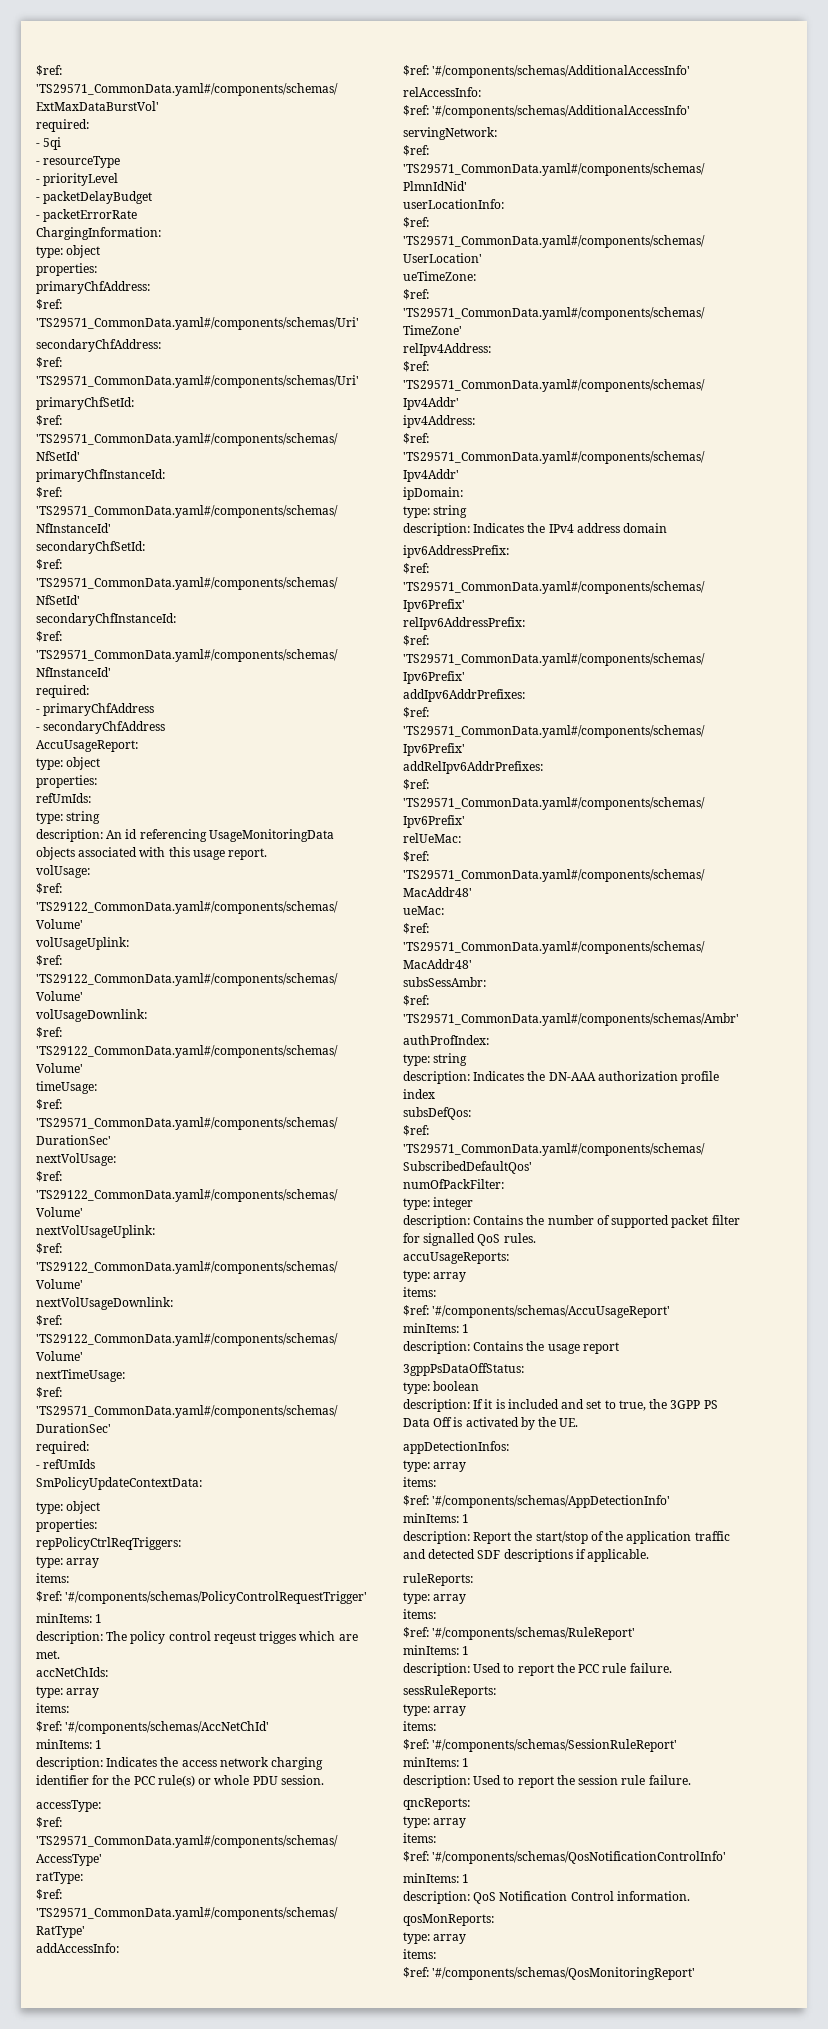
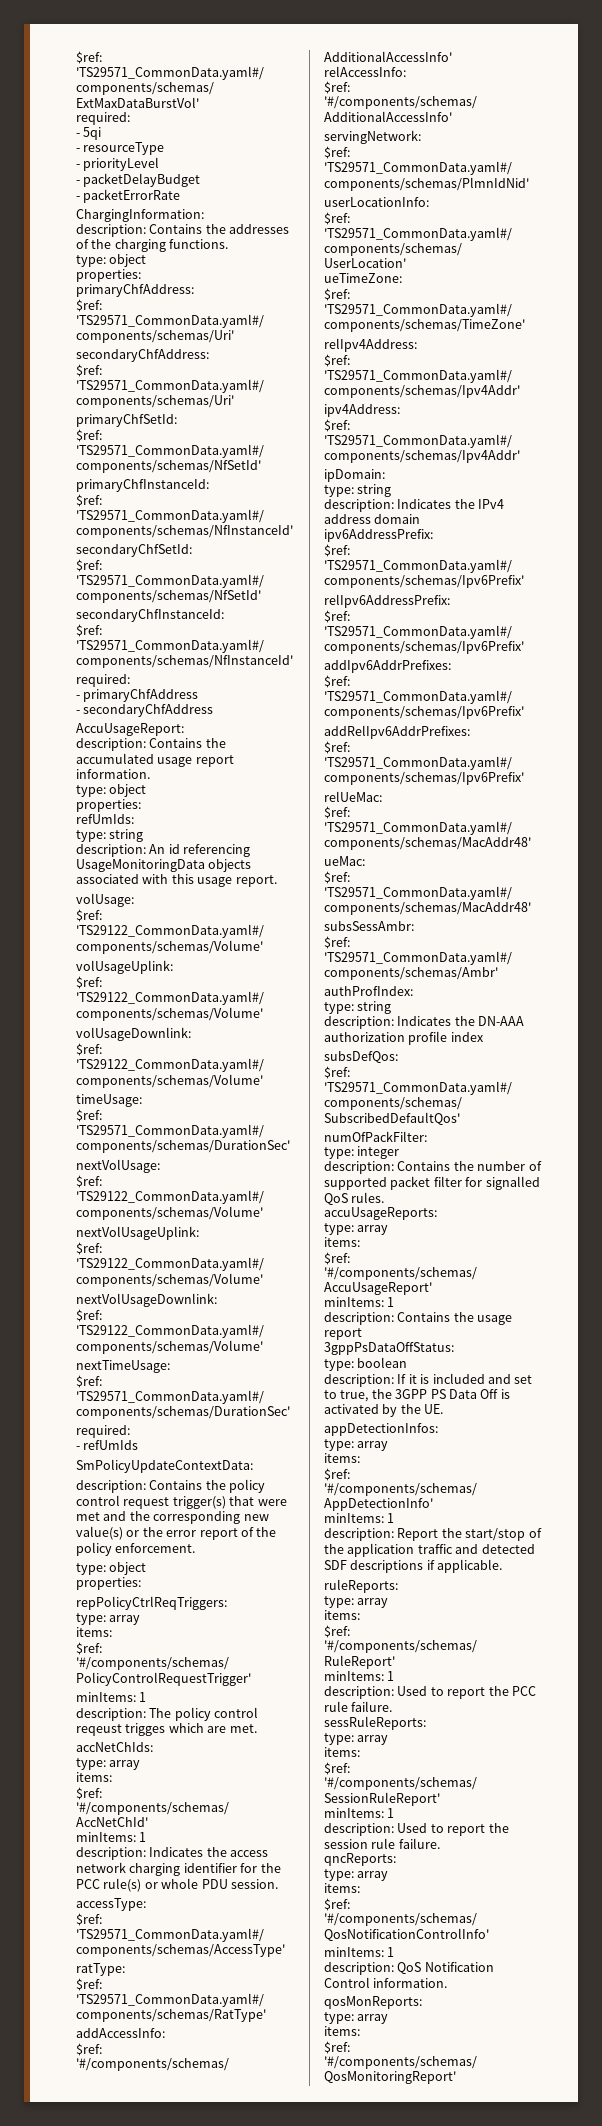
+ description: Contains the addresses of the charging functions.
+ description: Contains the accumulated usage report information.
+ description: Contains the policy control request trigger(s) that were met and the corresponding new value(s) or the error report of the policy enforcement.

